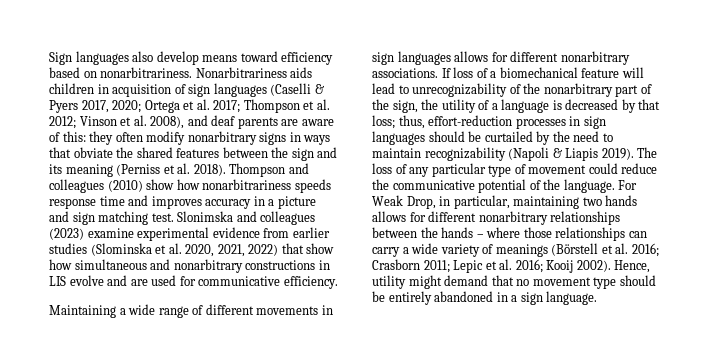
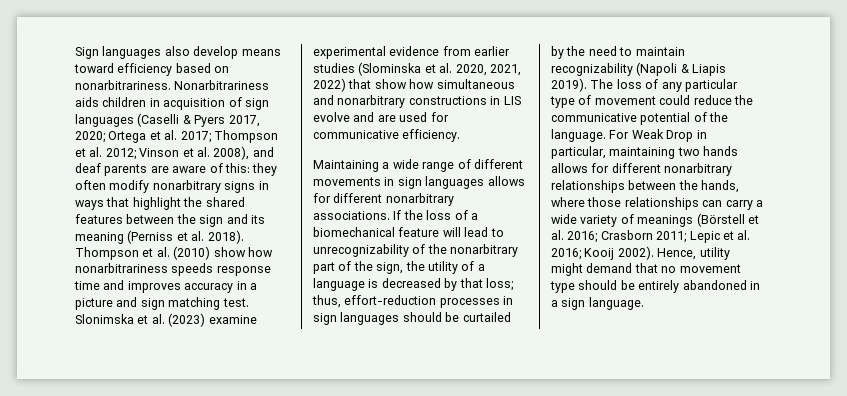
- Nonarbitrariness aids children in acquisition of sign languages (Caselli & Pyers 2017, 2020; Ortega et al. 2017; Thompson et al. 2012; Vinson et al. 2008), and deaf parents are aware of this: they often modify nonarbitrary signs in ways that obviate the shared features between the sign and its meaning (Perniss et al. 2018).
+ Nonarbitrariness aids children in acquisition of sign languages (Caselli & Pyers 2017, 2020; Ortega et al. 2017; Thompson et al. 2012; Vinson et al. 2008), and deaf parents are aware of this: they often modify nonarbitrary signs in ways that highlight the shared features between the sign and its meaning (Perniss et al. 2018).
- Thompson and colleagues (2010) show how nonarbitrariness speeds response time and improves accuracy in a picture and sign matching test.
+ Thompson et al. (2010) show how nonarbitrariness speeds response time and improves accuracy in a picture and sign matching test.
- Slonimska and colleagues (2023) examine experimental evidence from earlier studies (Slominska et al. 2020, 2021, 2022) that show how simultaneous and nonarbitrary constructions in LIS evolve and are used for communicative efficiency.
+ Slonimska et al. (2023) examine experimental evidence from earlier studies (Slominska et al. 2020, 2021, 2022) that show how simultaneous and nonarbitrary constructions in LIS evolve and are used for communicative efficiency.
- If loss of a biomechanical feature will lead to unrecognizability of the nonarbitrary part of the sign, the utility of a language is decreased by that loss; thus, effort-reduction processes in sign languages should be curtailed by the need to maintain recognizability (Napoli & Liapis 2019).
+ If the loss of a biomechanical feature will lead to unrecognizability of the nonarbitrary part of the sign, the utility of a language is decreased by that loss; thus, effort-reduction processes in sign languages should be curtailed by the need to maintain recognizability (Napoli & Liapis 2019).
- For Weak Drop, in particular, maintaining two hands allows for different nonarbitrary relationships between the hands – where those relationships can carry a wide variety of meanings (Börstell et al. 2016; Crasborn 2011; Lepic et al. 2016; Kooij 2002).
+ For Weak Drop in particular, maintaining two hands allows for different nonarbitrary relationships between the hands, where those relationships can carry a wide variety of meanings (Börstell et al. 2016; Crasborn 2011; Lepic et al. 2016; Kooij 2002).

